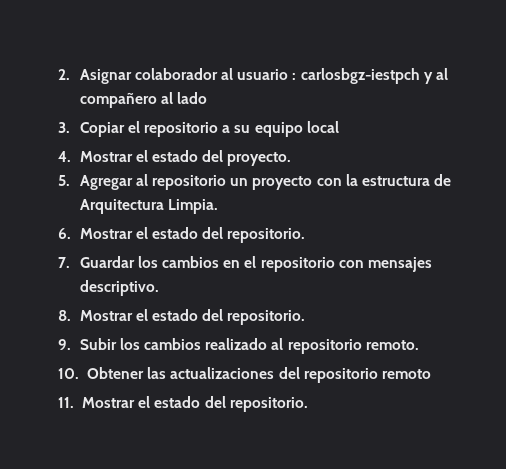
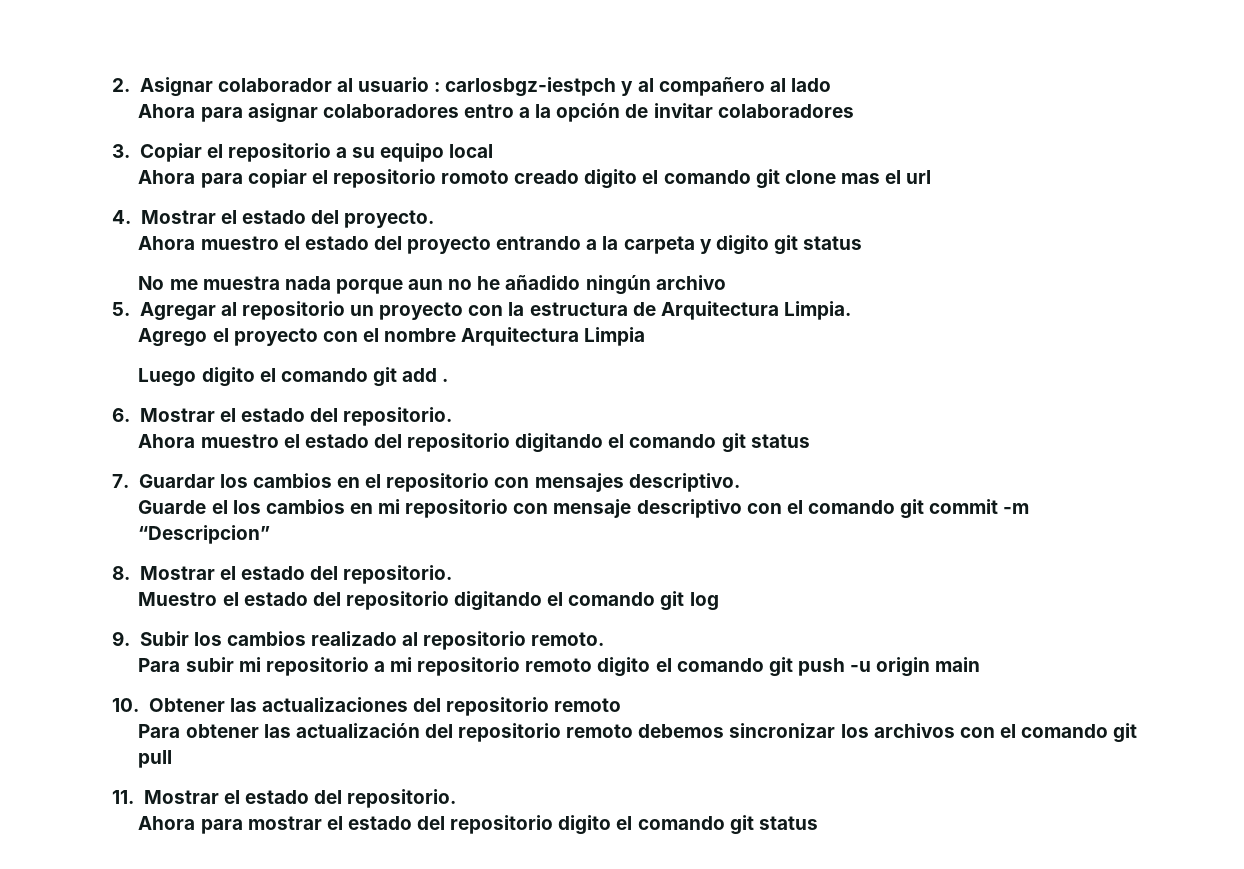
+ Ahora para asignar colaboradores entro a la opción de invitar colaboradores
+ Ahora para copiar el repositorio romoto creado digito el comando git clone mas el url
+ Ahora muestro el estado del proyecto entrando a la carpeta y digito git status
+ No me muestra nada porque aun no he añadido ningún archivo
+ Agrego el proyecto con el nombre Arquitectura Limpia
+ Luego digito el comando git add .
+ Ahora muestro el estado del repositorio digitando el comando git status
+ Guarde el los cambios en mi repositorio con mensaje descriptivo con el comando git commit -m “Descripcion”
+ Muestro el estado del repositorio digitando el comando git log
+ Para subir mi repositorio a mi repositorio remoto digito el comando git push -u origin main
+ Para obtener las actualización del repositorio remoto debemos sincronizar los archivos con el comando git pull
+ Ahora para mostrar el estado del repositorio digito el comando git status

